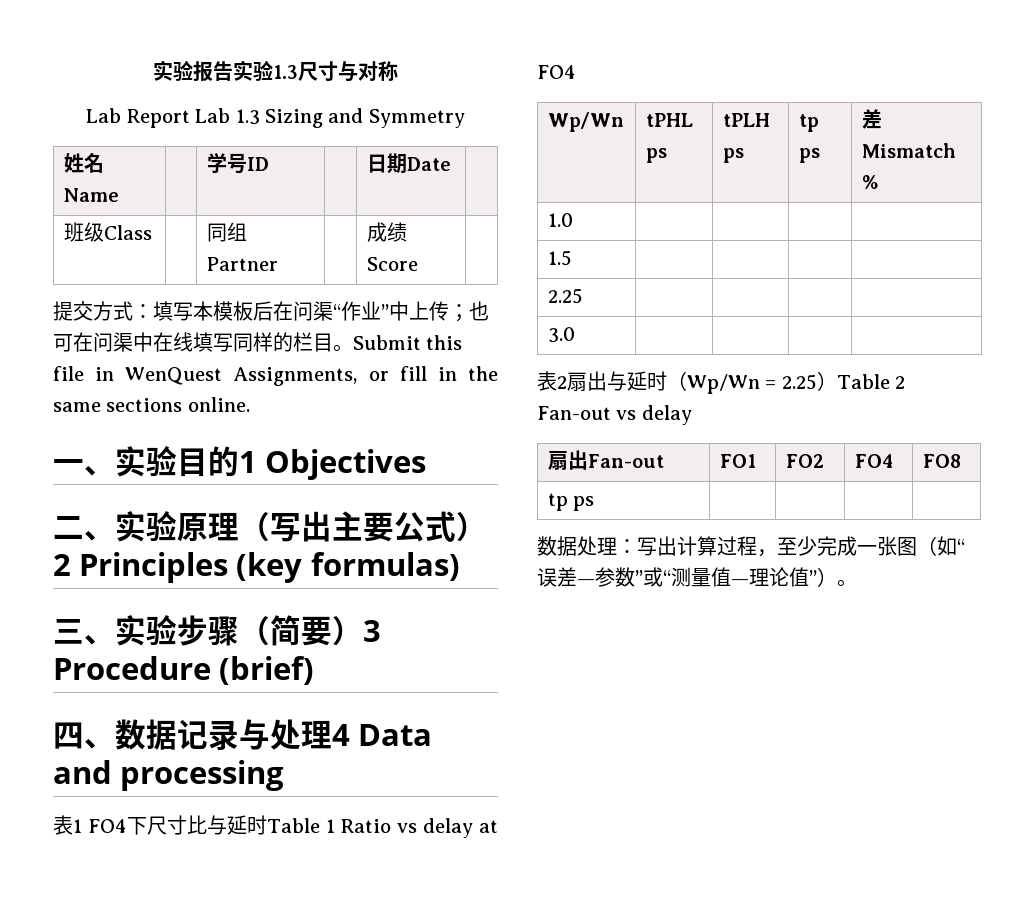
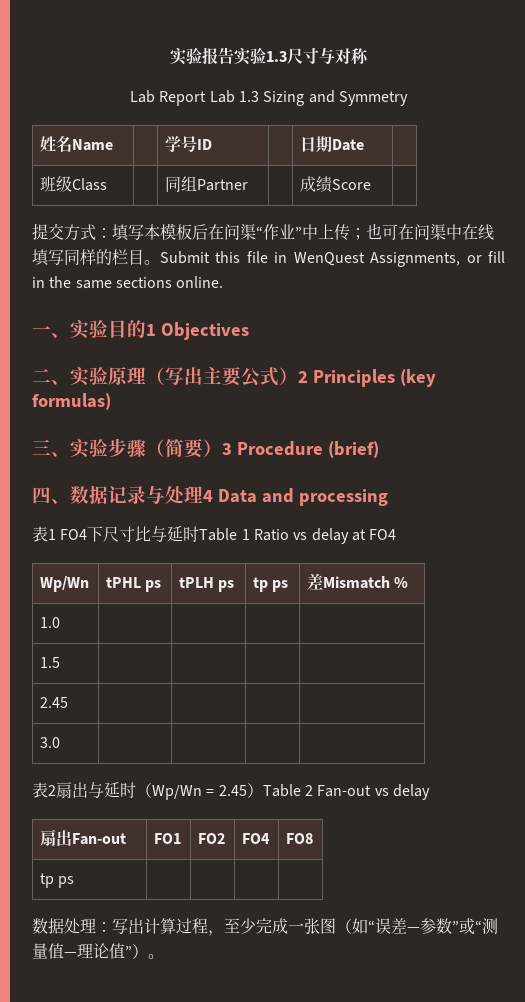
- 2.25 | | | |
+ 2.45 | | | |
- 表2扇出与延时（Wp/Wn = 2.25）Table 2 Fan-out vs delay
+ 表2扇出与延时（Wp/Wn = 2.45）Table 2 Fan-out vs delay

